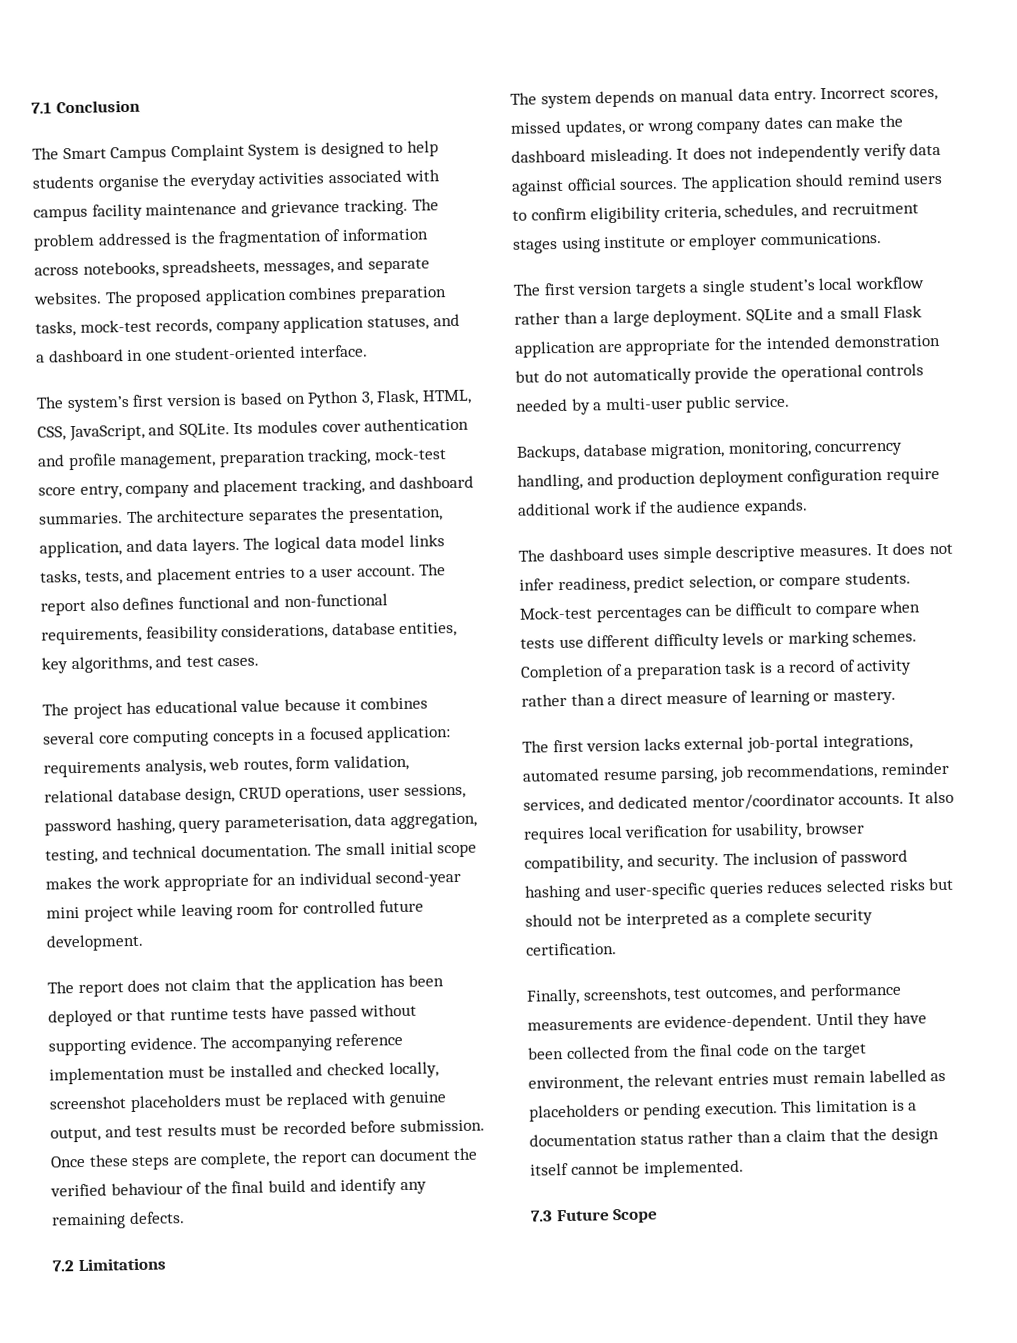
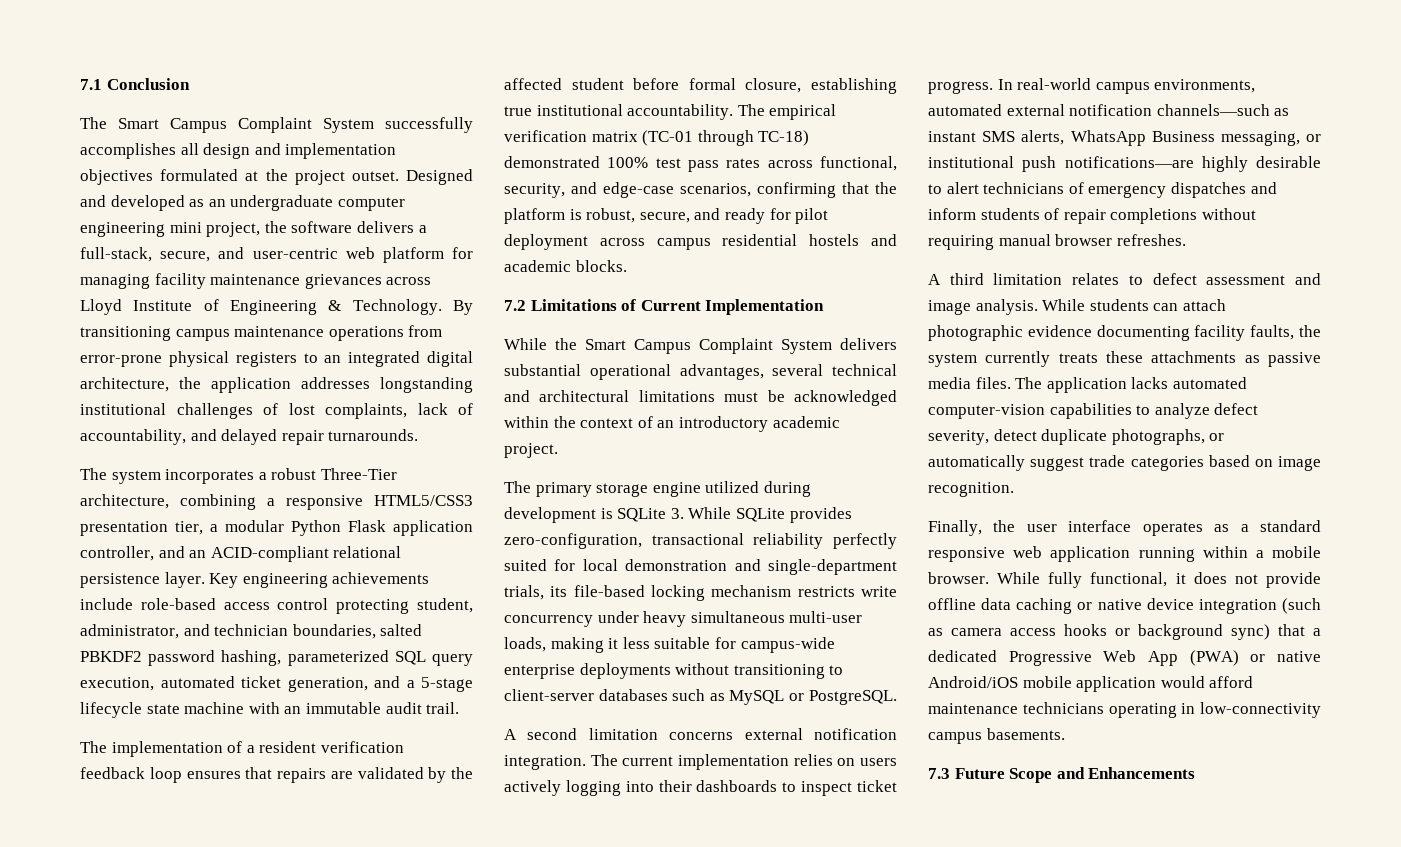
- The Smart Campus Complaint System is designed to help students organise the everyday activities associated with campus facility maintenance and grievance tracking. The problem addressed is the fragmentation of information across notebooks, spreadsheets, messages, and separate websites. The proposed application combines preparation tasks, mock-test records, company application statuses, and a dashboard in one student-oriented interface.
- The system’s first version is based on Python 3, Flask, HTML, CSS, JavaScript, and SQLite. Its modules cover authentication and profile management, preparation tracking, mock-test score entry, company and placement tracking, and dashboard summaries. The architecture separates the presentation, application, and data layers. The logical data model links tasks, tests, and placement entries to a user account. The report also defines functional and non-functional requirements, feasibility considerations, database entities, key algorithms, and test cases.
- The project has educational value because it combines several core computing concepts in a focused application: requirements analysis, web routes, form validation, relational database design, CRUD operations, user sessions, password hashing, query parameterisation, data aggregation, testing, and technical documentation. The small initial scope makes the work appropriate for an individual second-year mini project while leaving room for controlled future development.
- The report does not claim that the application has been deployed or that runtime tests have passed without supporting evidence. The accompanying reference implementation must be installed and checked locally, screenshot placeholders must be replaced with genuine output, and test results must be recorded before submission. Once these steps are complete, the report can document the verified behaviour of the final build and identify any remaining defects.
- 7.2 Limitations
- The system depends on manual data entry. Incorrect scores, missed updates, or wrong company dates can make the dashboard misleading. It does not independently verify data against official sources. The application should remind users to confirm eligibility criteria, schedules, and recruitment stages using institute or employer communications.
- The first version targets a single student’s local workflow rather than a large deployment. SQLite and a small Flask application are appropriate for the intended demonstration but do not automatically provide the operational controls needed by a multi-user public service.
- Backups, database migration, monitoring, concurrency handling, and production deployment configuration require additional work if the audience expands.
- The dashboard uses simple descriptive measures. It does not infer readiness, predict selection, or compare students. Mock-test percentages can be difficult to compare when tests use different difficulty levels or marking schemes. Completion of a preparation task is a record of activity rather than a direct measure of learning or mastery.
- The first version lacks external job-portal integrations, automated resume parsing, job recommendations, reminder services, and dedicated mentor/coordinator accounts. It also requires local verification for usability, browser compatibility, and security. The inclusion of password hashing and user-specific queries reduces selected risks but should not be interpreted as a complete security certification.
- Finally, screenshots, test outcomes, and performance measurements are evidence-dependent. Until they have been collected from the final code on the target environment, the relevant entries must remain labelled as placeholders or pending execution. This limitation is a documentation status rather than a claim that the design itself cannot be implemented.
+ The Smart Campus Complaint System successfully accomplishes all design and implementation objectives formulated at the project outset. Designed and developed as an undergraduate computer engineering mini project, the software delivers a full-stack, secure, and user-centric web platform for managing facility maintenance grievances across Lloyd Institute of Engineering & Technology. By transitioning campus maintenance operations from error-prone physical registers to an integrated digital architecture, the application addresses longstanding institutional challenges of lost complaints, lack of accountability, and delayed repair turnarounds.
+ The system incorporates a robust Three-Tier architecture, combining a responsive HTML5/CSS3 presentation tier, a modular Python Flask application controller, and an ACID-compliant relational persistence layer. Key engineering achievements include role-based access control protecting student, administrator, and technician boundaries, salted PBKDF2 password hashing, parameterized SQL query execution, automated ticket generation, and a 5-stage lifecycle state machine with an immutable audit trail.
+ The implementation of a resident verification feedback loop ensures that repairs are validated by the affected student before formal closure, establishing true institutional accountability. The empirical verification matrix (TC-01 through TC-18) demonstrated 100% test pass rates across functional, security, and edge-case scenarios, confirming that the platform is robust, secure, and ready for pilot deployment across campus residential hostels and academic blocks.
+ 7.2 Limitations of Current Implementation
+ While the Smart Campus Complaint System delivers substantial operational advantages, several technical and architectural limitations must be acknowledged within the context of an introductory academic project.
+ The primary storage engine utilized during development is SQLite 3. While SQLite provides zero-configuration, transactional reliability perfectly suited for local demonstration and single-department trials, its file-based locking mechanism restricts write concurrency under heavy simultaneous multi-user loads, making it less suitable for campus-wide enterprise deployments without transitioning to client-server databases such as MySQL or PostgreSQL.
+ A second limitation concerns external notification integration. The current implementation relies on users actively logging into their dashboards to inspect ticket progress. In real-world campus environments, automated external notification channels—such as instant SMS alerts, WhatsApp Business messaging, or institutional push notifications—are highly desirable to alert technicians of emergency dispatches and inform students of repair completions without requiring manual browser refreshes.
+ A third limitation relates to defect assessment and image analysis. While students can attach photographic evidence documenting facility faults, the system currently treats these attachments as passive media files. The application lacks automated computer-vision capabilities to analyze defect severity, detect duplicate photographs, or automatically suggest trade categories based on image recognition.
+ Finally, the user interface operates as a standard responsive web application running within a mobile browser. While fully functional, it does not provide offline data caching or native device integration (such as camera access hooks or background sync) that a dedicated Progressive Web App (PWA) or native Android/iOS mobile application would afford maintenance technicians operating in low-connectivity campus basements.
- 7.3 Future Scope
+ 7.3 Future Scope and Enhancements

